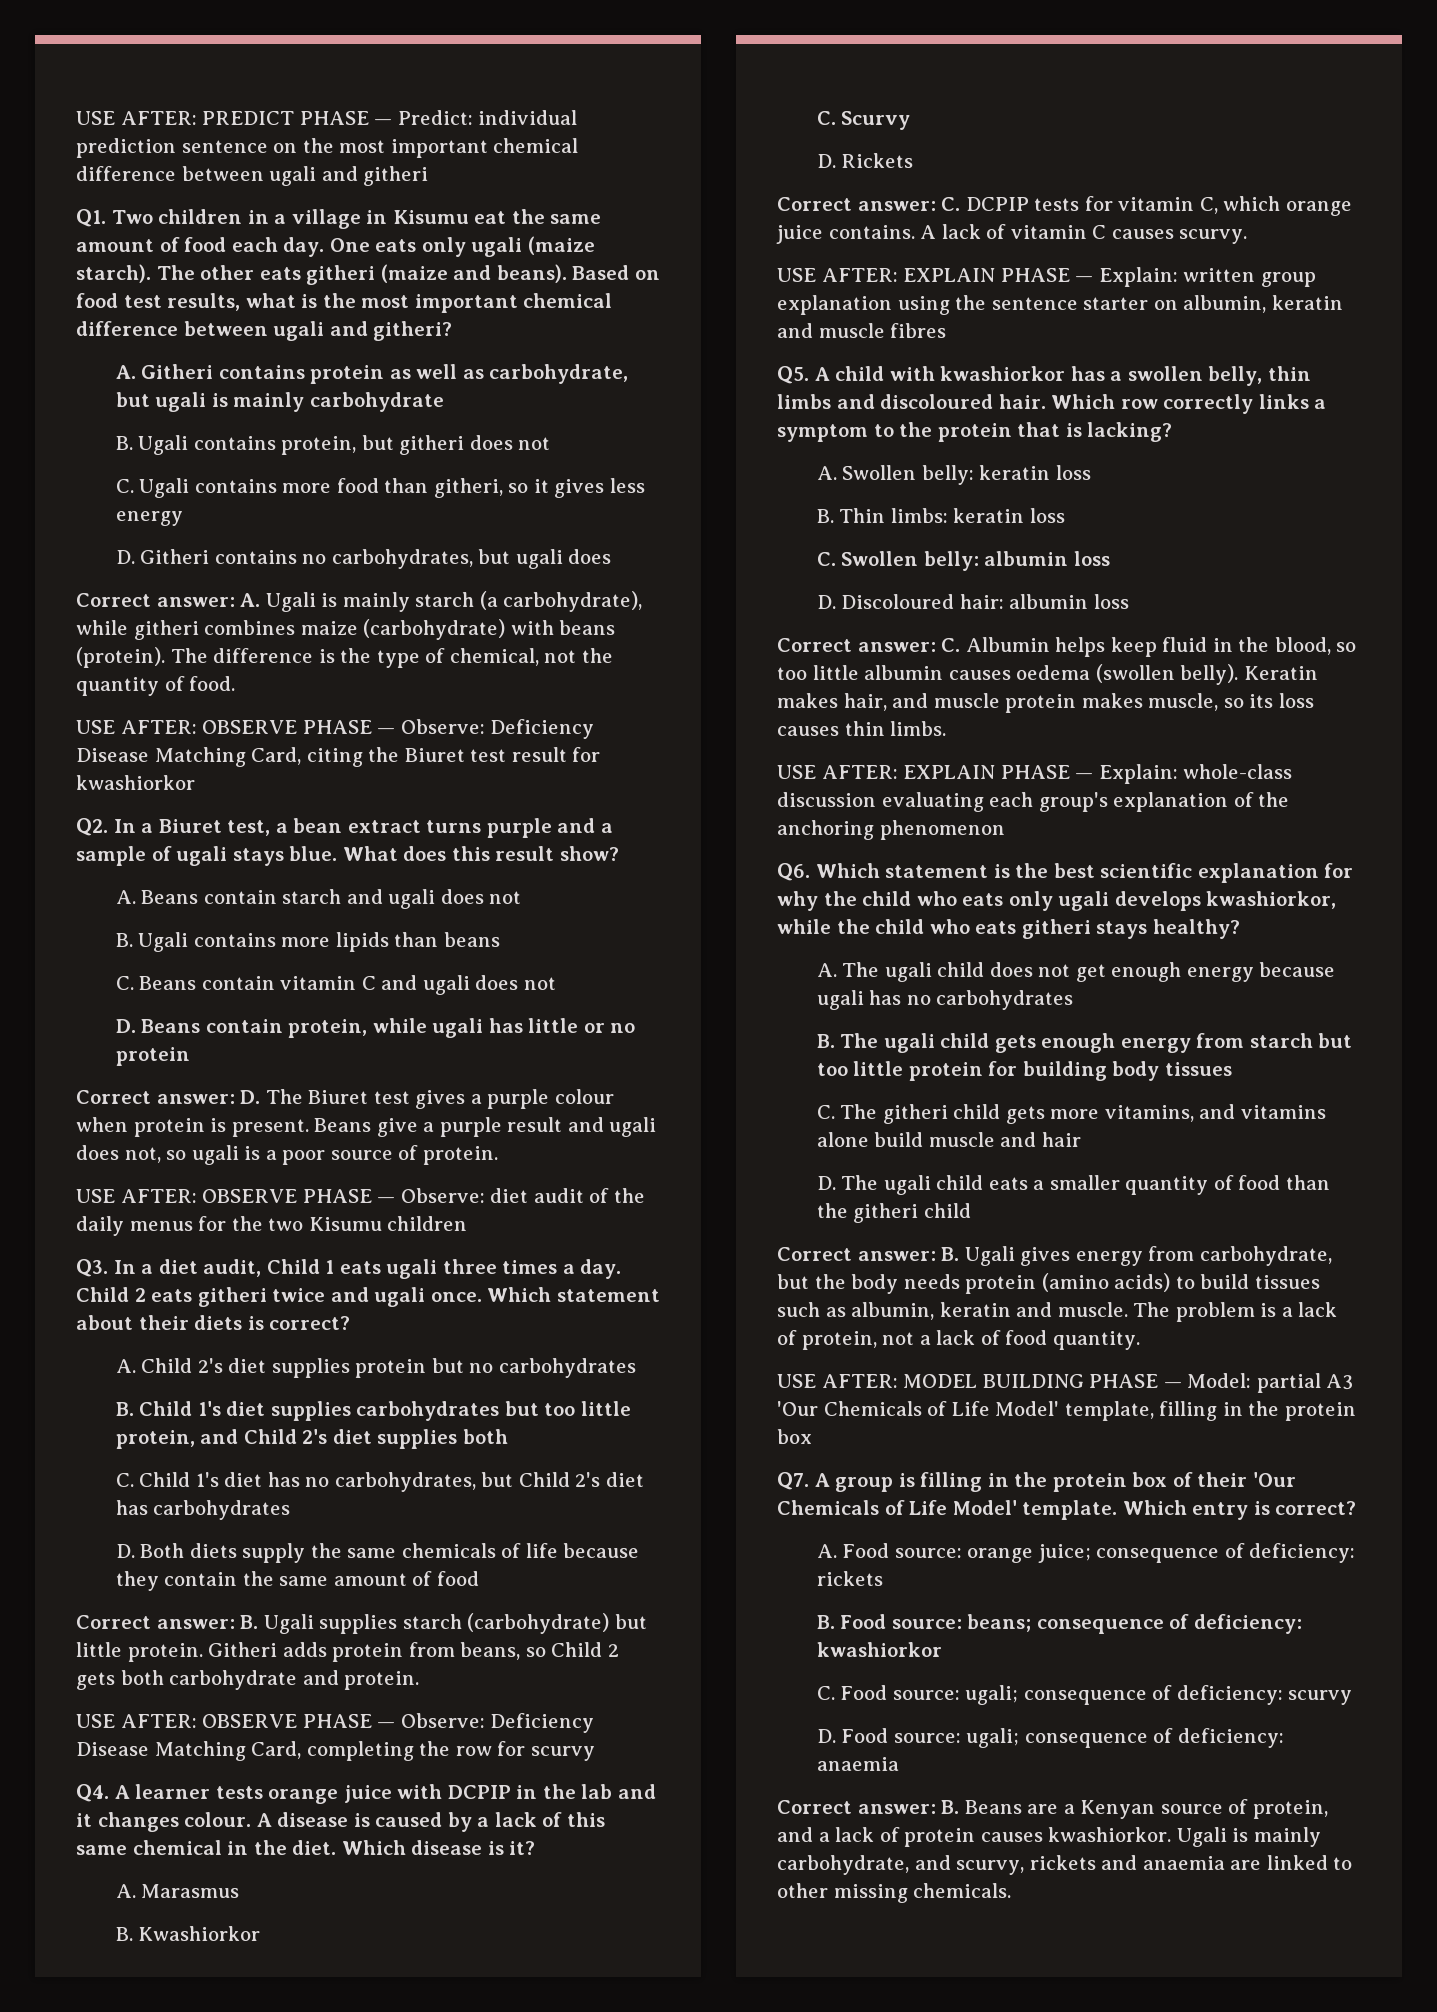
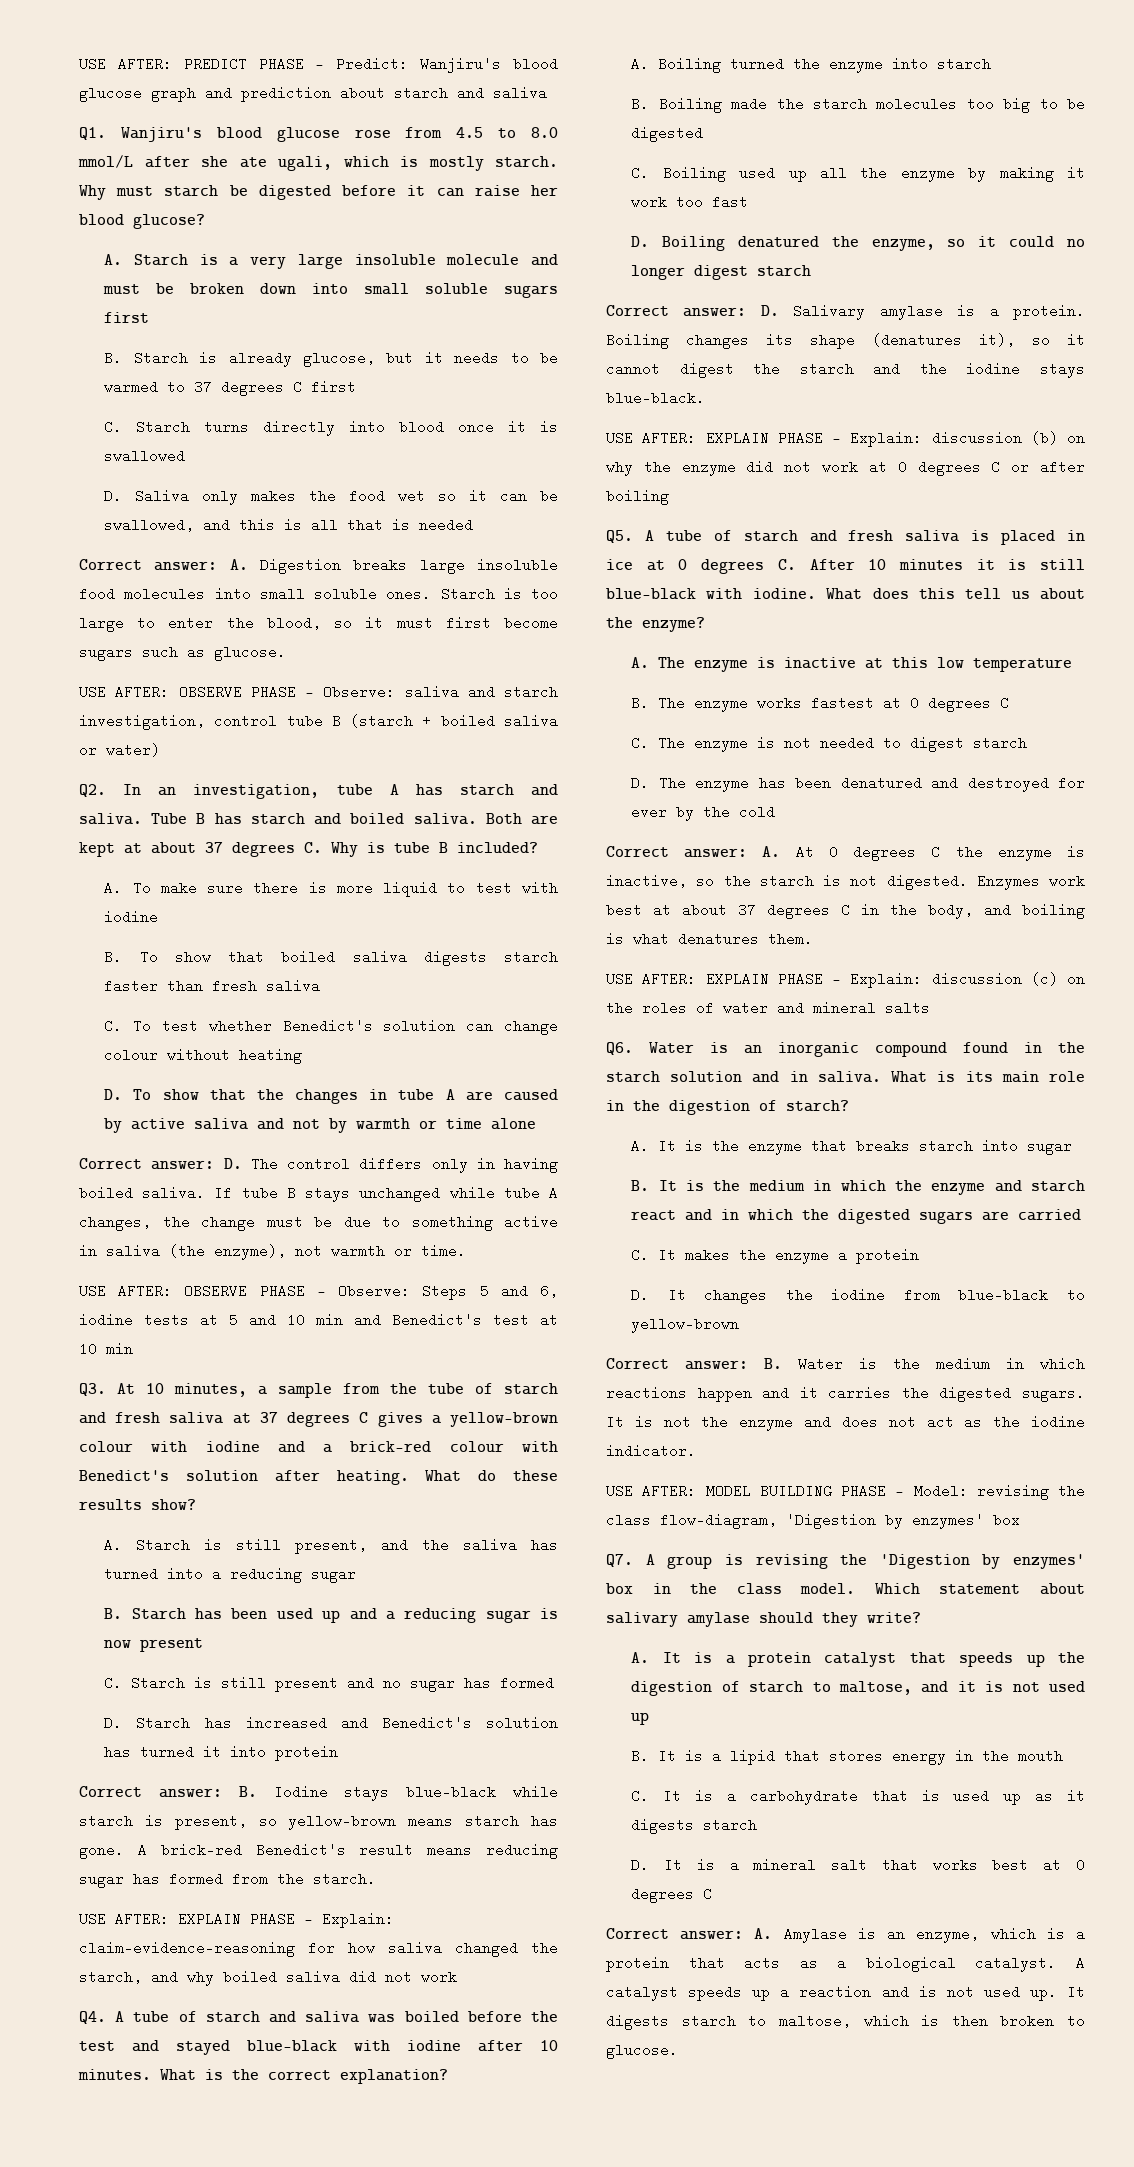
- USE AFTER: PREDICT PHASE — Predict: individual prediction sentence on the most important chemical difference between ugali and githeri
- Q1. Two children in a village in Kisumu eat the same amount of food each day. One eats only ugali (maize starch). The other eats githeri (maize and beans). Based on food test results, what is the most important chemical difference between ugali and githeri?
- A. Githeri contains protein as well as carbohydrate, but ugali is mainly carbohydrate
- B. Ugali contains protein, but githeri does not
- C. Ugali contains more food than githeri, so it gives less energy
- D. Githeri contains no carbohydrates, but ugali does
- Correct answer: A. Ugali is mainly starch (a carbohydrate), while githeri combines maize (carbohydrate) with beans (protein). The difference is the type of chemical, not the quantity of food.
- USE AFTER: OBSERVE PHASE — Observe: Deficiency Disease Matching Card, citing the Biuret test result for kwashiorkor
- Q2. In a Biuret test, a bean extract turns purple and a sample of ugali stays blue. What does this result show?
- A. Beans contain starch and ugali does not
- B. Ugali contains more lipids than beans
- C. Beans contain vitamin C and ugali does not
- D. Beans contain protein, while ugali has little or no protein
- Correct answer: D. The Biuret test gives a purple colour when protein is present. Beans give a purple result and ugali does not, so ugali is a poor source of protein.
- USE AFTER: OBSERVE PHASE — Observe: diet audit of the daily menus for the two Kisumu children
- Q3. In a diet audit, Child 1 eats ugali three times a day. Child 2 eats githeri twice and ugali once. Which statement about their diets is correct?
- A. Child 2's diet supplies protein but no carbohydrates
- B. Child 1's diet supplies carbohydrates but too little protein, and Child 2's diet supplies both
- C. Child 1's diet has no carbohydrates, but Child 2's diet has carbohydrates
- D. Both diets supply the same chemicals of life because they contain the same amount of food
- Correct answer: B. Ugali supplies starch (carbohydrate) but little protein. Githeri adds protein from beans, so Child 2 gets both carbohydrate and protein.
- USE AFTER: OBSERVE PHASE — Observe: Deficiency Disease Matching Card, completing the row for scurvy
- Q4. A learner tests orange juice with DCPIP in the lab and it changes colour. A disease is caused by a lack of this same chemical in the diet. Which disease is it?
- A. Marasmus
- B. Kwashiorkor
- C. Scurvy
- D. Rickets
- Correct answer: C. DCPIP tests for vitamin C, which orange juice contains. A lack of vitamin C causes scurvy.
- USE AFTER: EXPLAIN PHASE — Explain: written group explanation using the sentence starter on albumin, keratin and muscle fibres
- Q5. A child with kwashiorkor has a swollen belly, thin limbs and discoloured hair. Which row correctly links a symptom to the protein that is lacking?
- A. Swollen belly: keratin loss
- B. Thin limbs: keratin loss
- C. Swollen belly: albumin loss
- D. Discoloured hair: albumin loss
- Correct answer: C. Albumin helps keep fluid in the blood, so too little albumin causes oedema (swollen belly). Keratin makes hair, and muscle protein makes muscle, so its loss causes thin limbs.
- USE AFTER: EXPLAIN PHASE — Explain: whole-class discussion evaluating each group's explanation of the anchoring phenomenon
- Q6. Which statement is the best scientific explanation for why the child who eats only ugali develops kwashiorkor, while the child who eats githeri stays healthy?
- A. The ugali child does not get enough energy because ugali has no carbohydrates
- B. The ugali child gets enough energy from starch but too little protein for building body tissues
- C. The githeri child gets more vitamins, and vitamins alone build muscle and hair
- D. The ugali child eats a smaller quantity of food than the githeri child
- Correct answer: B. Ugali gives energy from carbohydrate, but the body needs protein (amino acids) to build tissues such as albumin, keratin and muscle. The problem is a lack of protein, not a lack of food quantity.
+ USE AFTER: PREDICT PHASE — Predict: Wanjiru's blood glucose graph and prediction about starch and saliva
+ Q1. Wanjiru's blood glucose rose from 4.5 to 8.0 mmol/L after she ate ugali, which is mostly starch. Why must starch be digested before it can raise her blood glucose?
+ A. Starch is a very large insoluble molecule and must be broken down into small soluble sugars first
+ B. Starch is already glucose, but it needs to be warmed to 37 degrees C first
+ C. Starch turns directly into blood once it is swallowed
+ D. Saliva only makes the food wet so it can be swallowed, and this is all that is needed
+ Correct answer: A. Digestion breaks large insoluble food molecules into small soluble ones. Starch is too large to enter the blood, so it must first become sugars such as glucose.
+ USE AFTER: OBSERVE PHASE — Observe: saliva and starch investigation, control tube B (starch + boiled saliva or water)
+ Q2. In an investigation, tube A has starch and saliva. Tube B has starch and boiled saliva. Both are kept at about 37 degrees C. Why is tube B included?
+ A. To make sure there is more liquid to test with iodine
+ B. To show that boiled saliva digests starch faster than fresh saliva
+ C. To test whether Benedict's solution can change colour without heating
+ D. To show that the changes in tube A are caused by active saliva and not by warmth or time alone
+ Correct answer: D. The control differs only in having boiled saliva. If tube B stays unchanged while tube A changes, the change must be due to something active in saliva (the enzyme), not warmth or time.
+ USE AFTER: OBSERVE PHASE — Observe: Steps 5 and 6, iodine tests at 5 and 10 min and Benedict's test at 10 min
+ Q3. At 10 minutes, a sample from the tube of starch and fresh saliva at 37 degrees C gives a yellow-brown colour with iodine and a brick-red colour with Benedict's solution after heating. What do these results show?
+ A. Starch is still present, and the saliva has turned into a reducing sugar
+ B. Starch has been used up and a reducing sugar is now present
+ C. Starch is still present and no sugar has formed
+ D. Starch has increased and Benedict's solution has turned it into protein
+ Correct answer: B. Iodine stays blue-black while starch is present, so yellow-brown means starch has gone. A brick-red Benedict's result means reducing sugar has formed from the starch.
+ USE AFTER: EXPLAIN PHASE — Explain: claim-evidence-reasoning for how saliva changed the starch, and why boiled saliva did not work
+ Q4. A tube of starch and saliva was boiled before the test and stayed blue-black with iodine after 10 minutes. What is the correct explanation?
+ A. Boiling turned the enzyme into starch
+ B. Boiling made the starch molecules too big to be digested
+ C. Boiling used up all the enzyme by making it work too fast
+ D. Boiling denatured the enzyme, so it could no longer digest starch
+ Correct answer: D. Salivary amylase is a protein. Boiling changes its shape (denatures it), so it cannot digest the starch and the iodine stays blue-black.
+ USE AFTER: EXPLAIN PHASE — Explain: discussion (b) on why the enzyme did not work at 0 degrees C or after boiling
+ Q5. A tube of starch and fresh saliva is placed in ice at 0 degrees C. After 10 minutes it is still blue-black with iodine. What does this tell us about the enzyme?
+ A. The enzyme is inactive at this low temperature
+ B. The enzyme works fastest at 0 degrees C
+ C. The enzyme is not needed to digest starch
+ D. The enzyme has been denatured and destroyed for ever by the cold
+ Correct answer: A. At 0 degrees C the enzyme is inactive, so the starch is not digested. Enzymes work best at about 37 degrees C in the body, and boiling is what denatures them.
+ USE AFTER: EXPLAIN PHASE — Explain: discussion (c) on the roles of water and mineral salts
+ Q6. Water is an inorganic compound found in the starch solution and in saliva. What is its main role in the digestion of starch?
+ A. It is the enzyme that breaks starch into sugar
+ B. It is the medium in which the enzyme and starch react and in which the digested sugars are carried
+ C. It makes the enzyme a protein
+ D. It changes the iodine from blue-black to yellow-brown
+ Correct answer: B. Water is the medium in which reactions happen and it carries the digested sugars. It is not the enzyme and does not act as the iodine indicator.
- USE AFTER: MODEL BUILDING PHASE — Model: partial A3 'Our Chemicals of Life Model' template, filling in the protein box
+ USE AFTER: MODEL BUILDING PHASE — Model: revising the class flow-diagram, 'Digestion by enzymes' box
- Q7. A group is filling in the protein box of their 'Our Chemicals of Life Model' template. Which entry is correct?
- A. Food source: orange juice; consequence of deficiency: rickets
- B. Food source: beans; consequence of deficiency: kwashiorkor
- C. Food source: ugali; consequence of deficiency: scurvy
- D. Food source: ugali; consequence of deficiency: anaemia
- Correct answer: B. Beans are a Kenyan source of protein, and a lack of protein causes kwashiorkor. Ugali is mainly carbohydrate, and scurvy, rickets and anaemia are linked to other missing chemicals.
+ Q7. A group is revising the 'Digestion by enzymes' box in the class model. Which statement about salivary amylase should they write?
+ A. It is a protein catalyst that speeds up the digestion of starch to maltose, and it is not used up
+ B. It is a lipid that stores energy in the mouth
+ C. It is a carbohydrate that is used up as it digests starch
+ D. It is a mineral salt that works best at 0 degrees C
+ Correct answer: A. Amylase is an enzyme, which is a protein that acts as a biological catalyst. A catalyst speeds up a reaction and is not used up. It digests starch to maltose, which is then broken to glucose.

